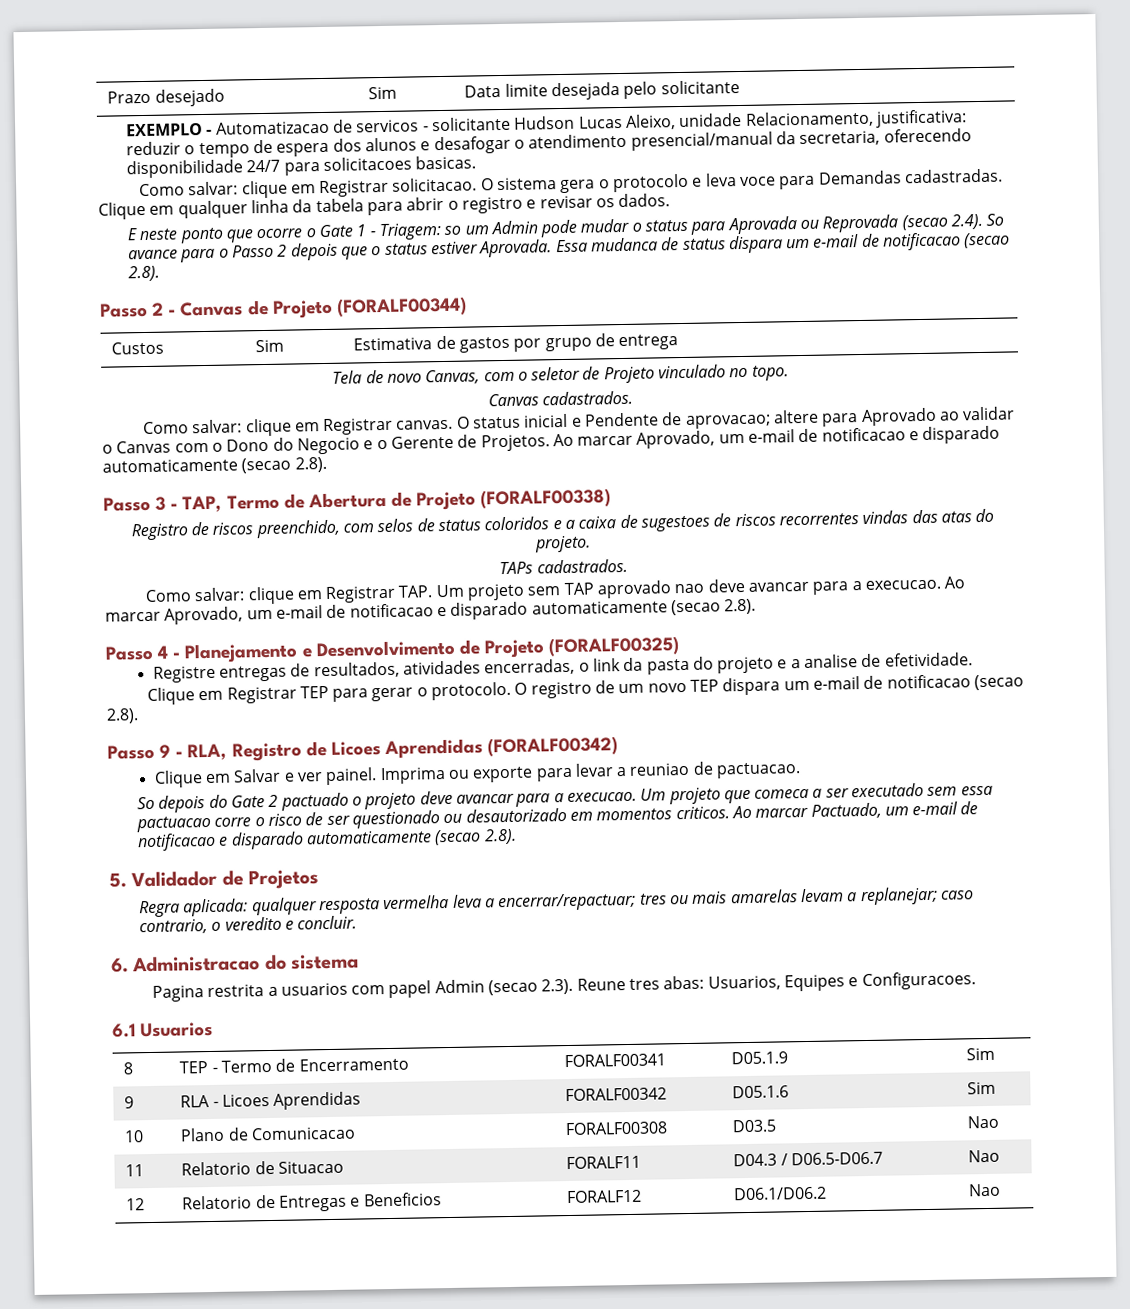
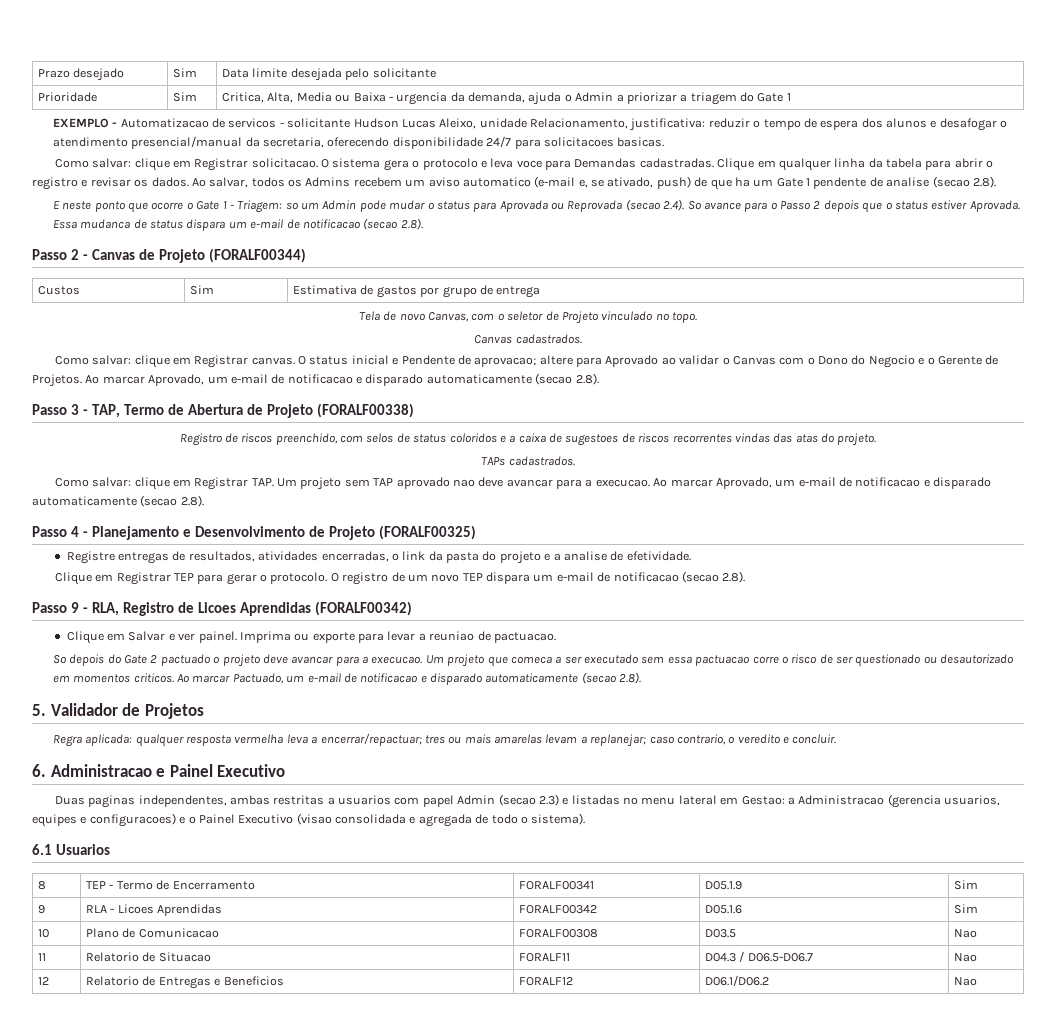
+ Prioridade | Sim | Critica, Alta, Media ou Baixa - urgencia da demanda, ajuda o Admin a priorizar a triagem do Gate 1
+ Ao salvar, todos os Admins recebem um aviso automatico (e-mail e, se ativado, push) de que ha um Gate 1 pendente de analise (secao 2.8).
- 6. Administracao do sistema
- Pagina restrita a usuarios com papel Admin (secao 2.3). Reune tres abas: Usuarios, Equipes e Configuracoes.
+ 6. Administracao e Painel Executivo
+ Duas paginas independentes, ambas restritas a usuarios com papel Admin (secao 2.3) e listadas no menu lateral em Gestao: a Administracao (gerencia usuarios, equipes e configuracoes) e o Painel Executivo (visao consolidada e agregada de todo o sistema).

